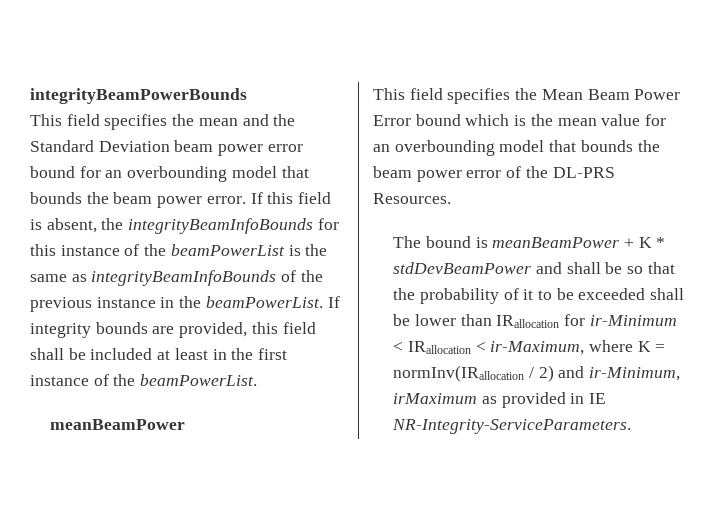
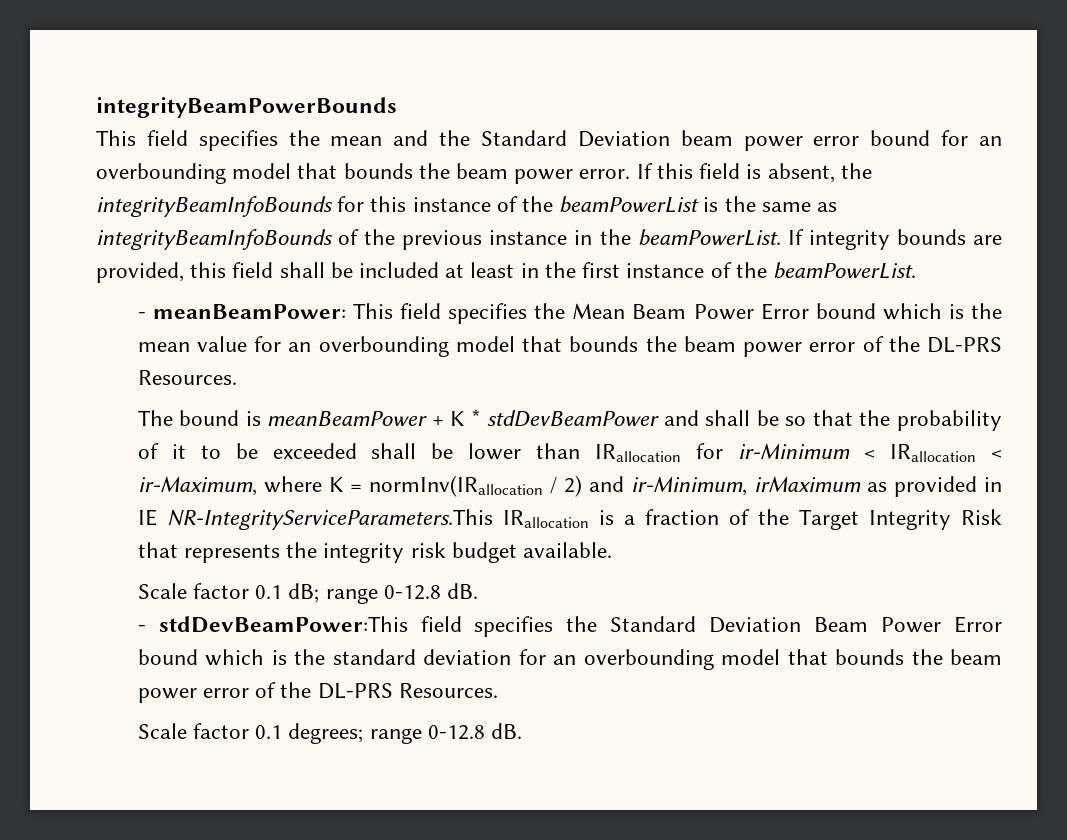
  If integrity bounds are provided, this field shall be included at least in the first instance of the beamPowerList.
- meanBeamPower
- This field specifies the Mean Beam Power Error bound which is the mean value for an overbounding model that bounds the beam power error of the DL-PRS Resources.
+ - meanBeamPower: This field specifies the Mean Beam Power Error bound which is the mean value for an overbounding model that bounds the beam power error of the DL-PRS Resources.
- The bound is meanBeamPower + K * stdDevBeamPower and shall be so that the probability of it to be exceeded shall be lower than IRallocation for ir-Minimum < IRallocation < ir-Maximum, where K = normInv(IRallocation / 2) and ir-Minimum, irMaximum as provided in IE NR-Integrity-ServiceParameters.
+ The bound is meanBeamPower + K * stdDevBeamPower and shall be so that the probability of it to be exceeded shall be lower than IRallocation for ir-Minimum < IRallocation < ir-Maximum, where K = normInv(IRallocation / 2) and ir-Minimum, irMaximum as provided in IE NR-IntegrityServiceParameters.This IRallocation is a fraction of the Target Integrity Risk that represents the integrity risk budget available.
+ Scale factor 0.1 dB; range 0-12.8 dB.
+ - stdDevBeamPower:This field specifies the Standard Deviation Beam Power Error bound which is the standard deviation for an overbounding model that bounds the beam power error of the DL-PRS Resources.
+ Scale factor 0.1 degrees; range 0-12.8 dB.

